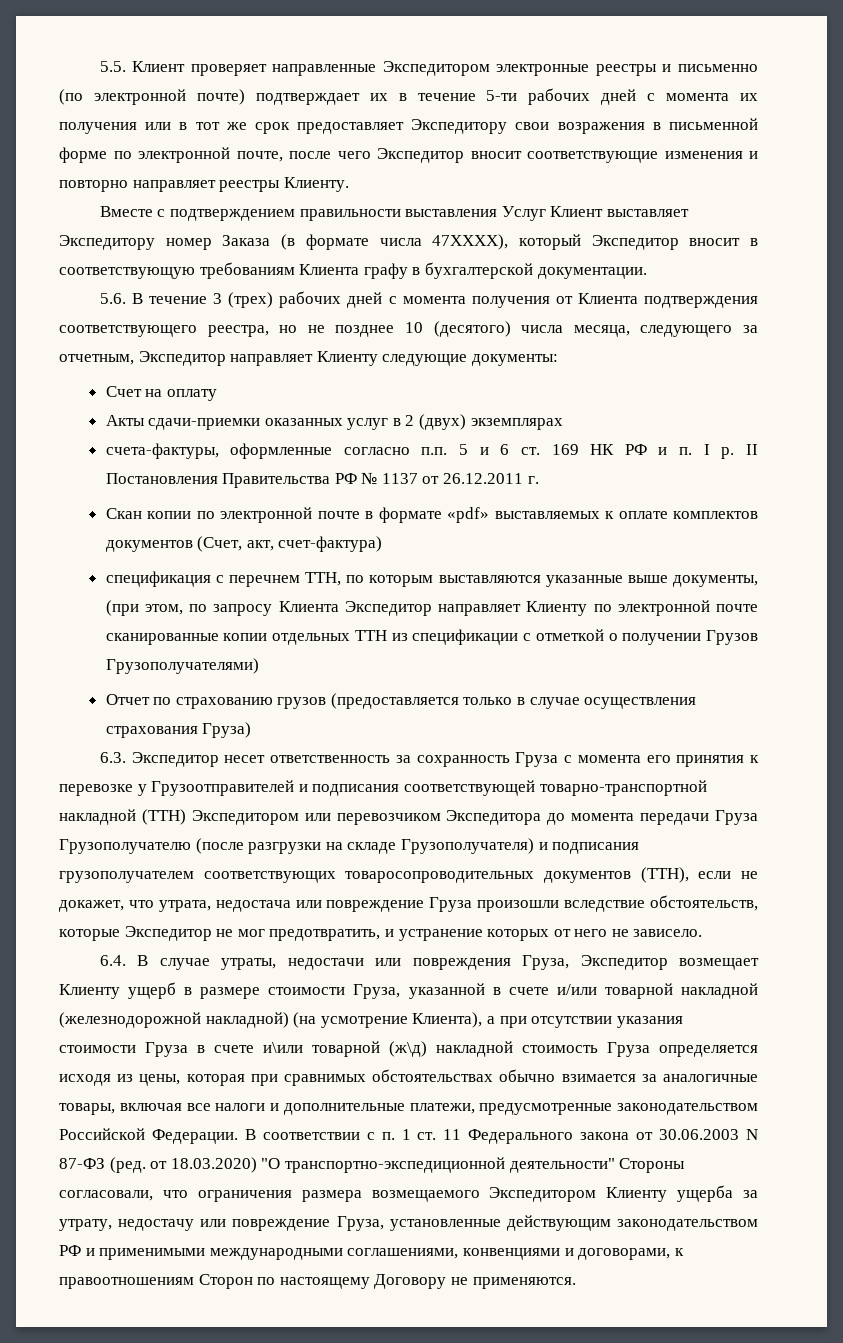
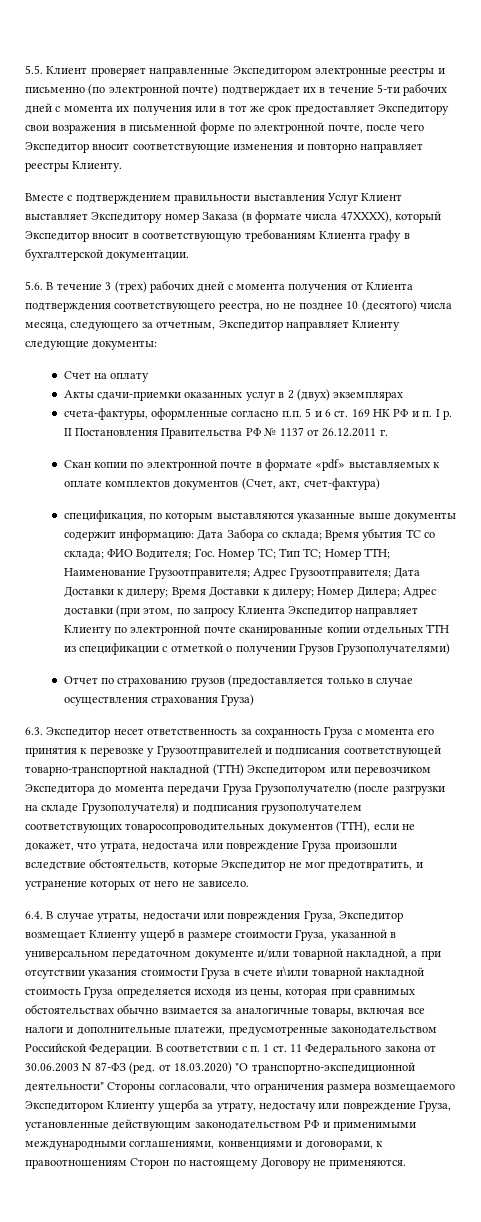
- спецификация с перечнем ТТН, по которым выставляются указанные выше документы, (при этом, по запросу Клиента Экспедитор направляет Клиенту по электронной почте сканированные копии отдельных ТТН из спецификации с отметкой о получении Грузов Грузополучателями)
+ спецификация, по которым выставляются указанные выше документы содержит информацию: Дата Забора со склада; Время убытия ТС со склада; ФИО Водителя; Гос. Номер ТС; Тип ТС; Номер ТТН; Наименование Грузоотправителя; Адрес Грузоотправителя; Дата Доставки к дилеру; Время Доставки к дилеру; Номер Дилера; Адрес доставки (при этом, по запросу Клиента Экспедитор направляет Клиенту по электронной почте сканированные копии отдельных ТТН из спецификации с отметкой о получении Грузов Грузополучателями)
- 6.4. В случае утраты, недостачи или повреждения Груза, Экспедитор возмещает Клиенту ущерб в размере стоимости Груза, указанной в счете и/или товарной накладной (железнодорожной накладной) (на усмотрение Клиента), а при отсутствии указания стоимости Груза в счете и\или товарной (ж\д) накладной стоимость Груза определяется исходя из цены, которая при сравнимых обстоятельствах обычно взимается за аналогичные товары, включая все налоги и дополнительные платежи, предусмотренные законодательством Российской Федерации.
+ 6.4. В случае утраты, недостачи или повреждения Груза, Экспедитор возмещает Клиенту ущерб в размере стоимости Груза, указанной в универсальном передаточном документе и/или товарной накладной, а при отсутствии указания стоимости Груза в счете и\или товарной накладной стоимость Груза определяется исходя из цены, которая при сравнимых обстоятельствах обычно взимается за аналогичные товары, включая все налоги и дополнительные платежи, предусмотренные законодательством Российской Федерации.

